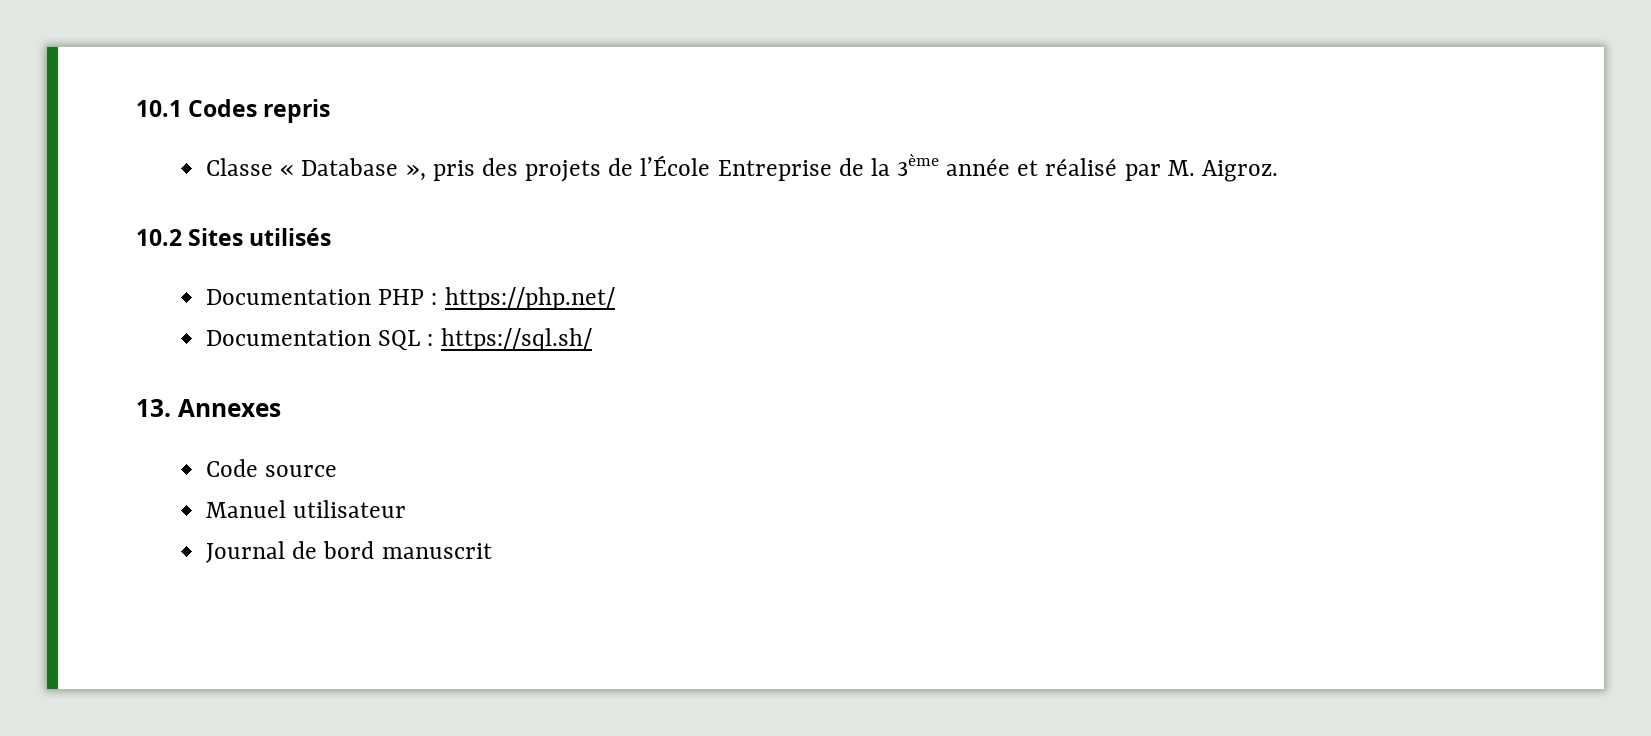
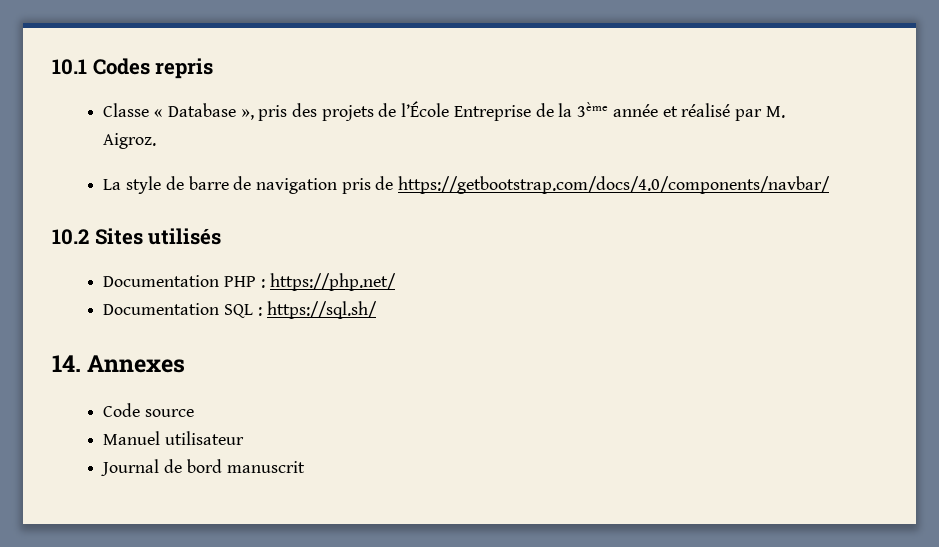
+ La style de barre de navigation pris de https://getbootstrap.com/docs/4.0/components/navbar/
- 13. Annexes
+ 14. Annexes

